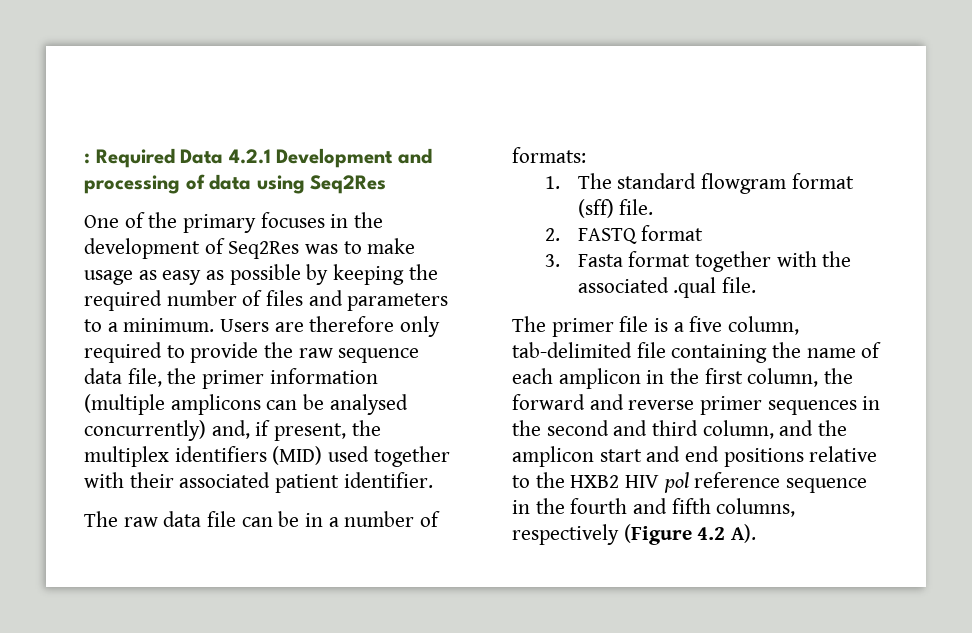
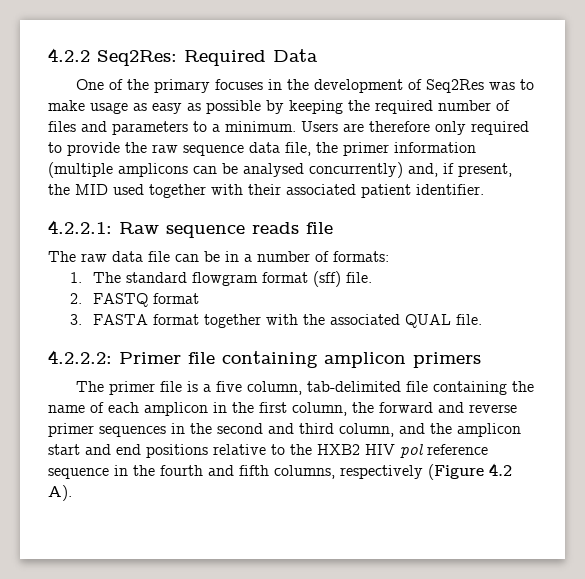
- : Required Data 4.2.1 Development and processing of data using Seq2Res
+ 4.2.2 Seq2Res: Required Data
- Users are therefore only required to provide the raw sequence data file, the primer information (multiple amplicons can be analysed concurrently) and, if present, the multiplex identifiers (MID) used together with their associated patient identifier.
+ Users are therefore only required to provide the raw sequence data file, the primer information (multiple amplicons can be analysed concurrently) and, if present, the MID used together with their associated patient identifier.
+ 4.2.2.1: Raw sequence reads file
- 3. Fasta format together with the associated .qual file.
+ 3. FASTA format together with the associated QUAL file.
+ 4.2.2.2: Primer file containing amplicon primers

